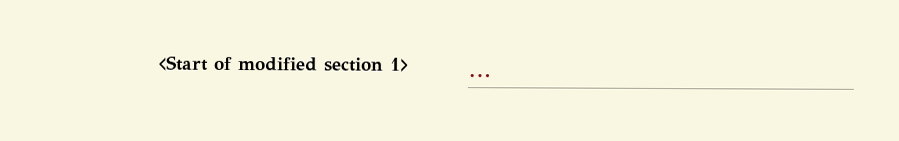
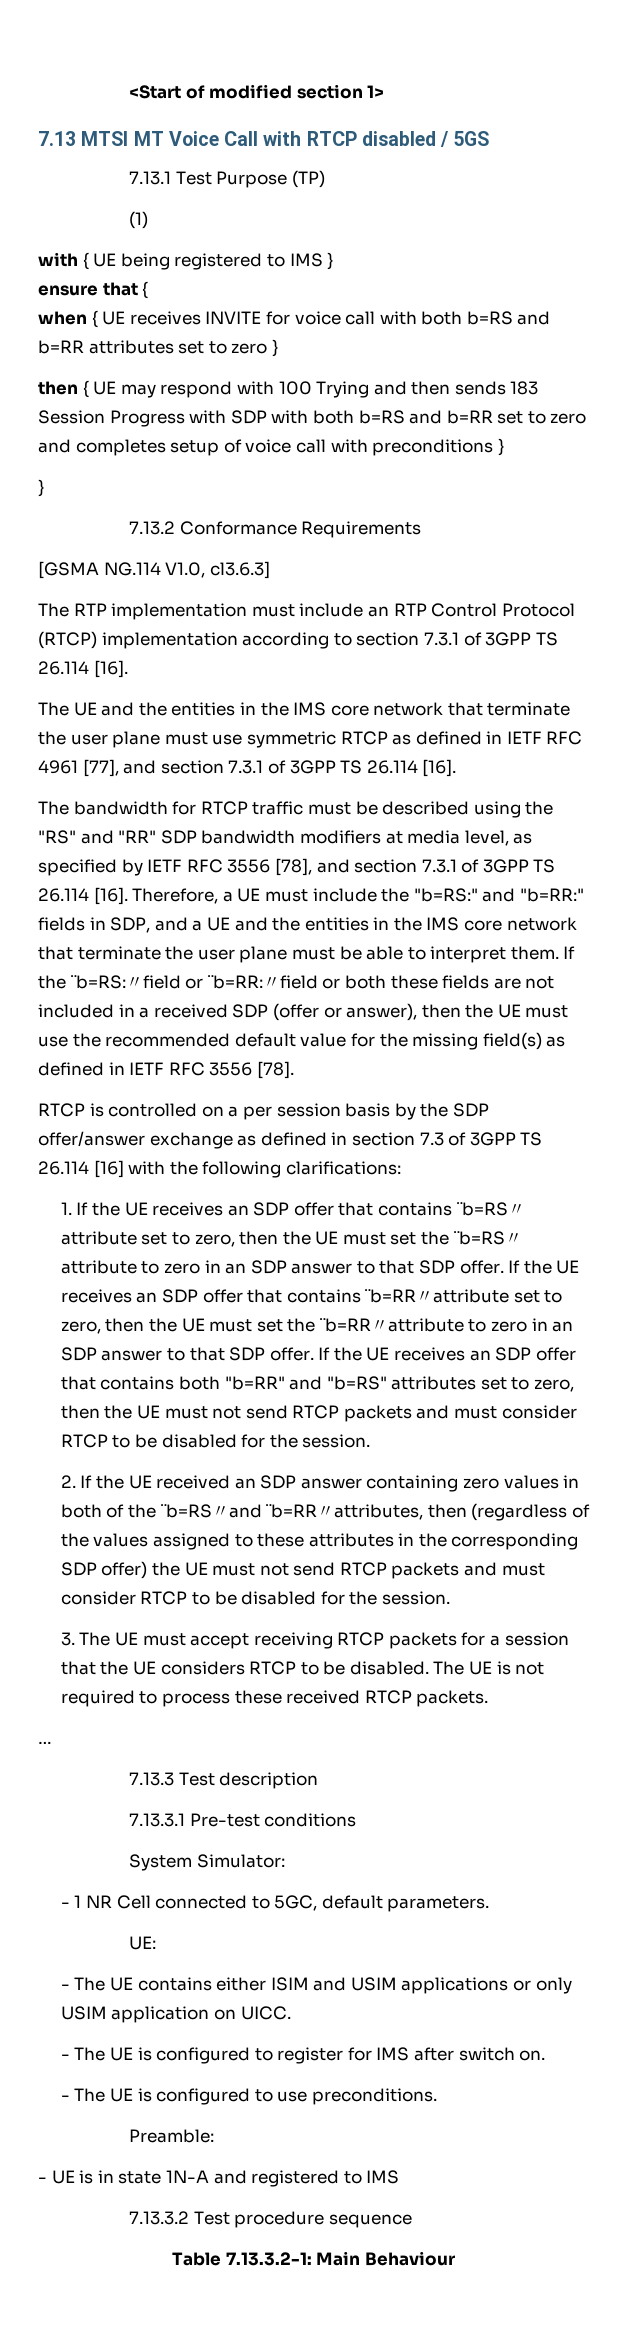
+ 7.13 MTSI MT Voice Call with RTCP disabled / 5GS
+ 7.13.1 Test Purpose (TP)
+ (1)
+ with { UE being registered to IMS }
+ ensure that {
+ when { UE receives INVITE for voice call with both b=RS and b=RR attributes set to zero }
+ then { UE may respond with 100 Trying and then sends 183 Session Progress with SDP with both b=RS and b=RR set to zero and completes setup of voice call with preconditions }
+ }
+ 7.13.2 Conformance Requirements
+ [GSMA NG.114 V1.0, cl3.6.3]
+ The RTP implementation must include an RTP Control Protocol (RTCP) implementation according to section 7.3.1 of 3GPP TS 26.114 [16].
+ The UE and the entities in the IMS core network that terminate the user plane must use symmetric RTCP as defined in IETF RFC 4961 [77], and section 7.3.1 of 3GPP TS 26.114 [16].
+ The bandwidth for RTCP traffic must be described using the "RS" and "RR" SDP bandwidth modifiers at media level, as specified by IETF RFC 3556 [78], and section 7.3.1 of 3GPP TS 26.114 [16]. Therefore, a UE must include the "b=RS:" and "b=RR:" fields in SDP, and a UE and the entities in the IMS core network that terminate the user plane must be able to interpret them. If the ¨b=RS:〃field or ¨b=RR:〃field or both these fields are not included in a received SDP (offer or answer), then the UE must use the recommended default value for the missing field(s) as defined in IETF RFC 3556 [78].
+ RTCP is controlled on a per session basis by the SDP offer/answer exchange as defined in section 7.3 of 3GPP TS 26.114 [16] with the following clarifications:
+ 1. If the UE receives an SDP offer that contains ¨b=RS〃attribute set to zero, then the UE must set the ¨b=RS〃attribute to zero in an SDP answer to that SDP offer. If the UE receives an SDP offer that contains ¨b=RR〃attribute set to zero, then the UE must set the ¨b=RR〃attribute to zero in an SDP answer to that SDP offer. If the UE receives an SDP offer that contains both "b=RR" and "b=RS" attributes set to zero, then the UE must not send RTCP packets and must consider RTCP to be disabled for the session.
+ 2. If the UE received an SDP answer containing zero values in both of the ¨b=RS〃and ¨b=RR〃attributes, then (regardless of the values assigned to these attributes in the corresponding SDP offer) the UE must not send RTCP packets and must consider RTCP to be disabled for the session.
+ 3. The UE must accept receiving RTCP packets for a session that the UE considers RTCP to be disabled. The UE is not required to process these received RTCP packets.
  …
+ 7.13.3 Test description
+ 7.13.3.1 Pre-test conditions
+ System Simulator:
+ - 1 NR Cell connected to 5GC, default parameters.
+ UE:
+ - The UE contains either ISIM and USIM applications or only USIM application on UICC.
+ - The UE is configured to register for IMS after switch on.
+ - The UE is configured to use preconditions.
+ Preamble:
+ - UE is in state 1N-A and registered to IMS
+ 7.13.3.2 Test procedure sequence
+ Table 7.13.3.2-1: Main Behaviour

